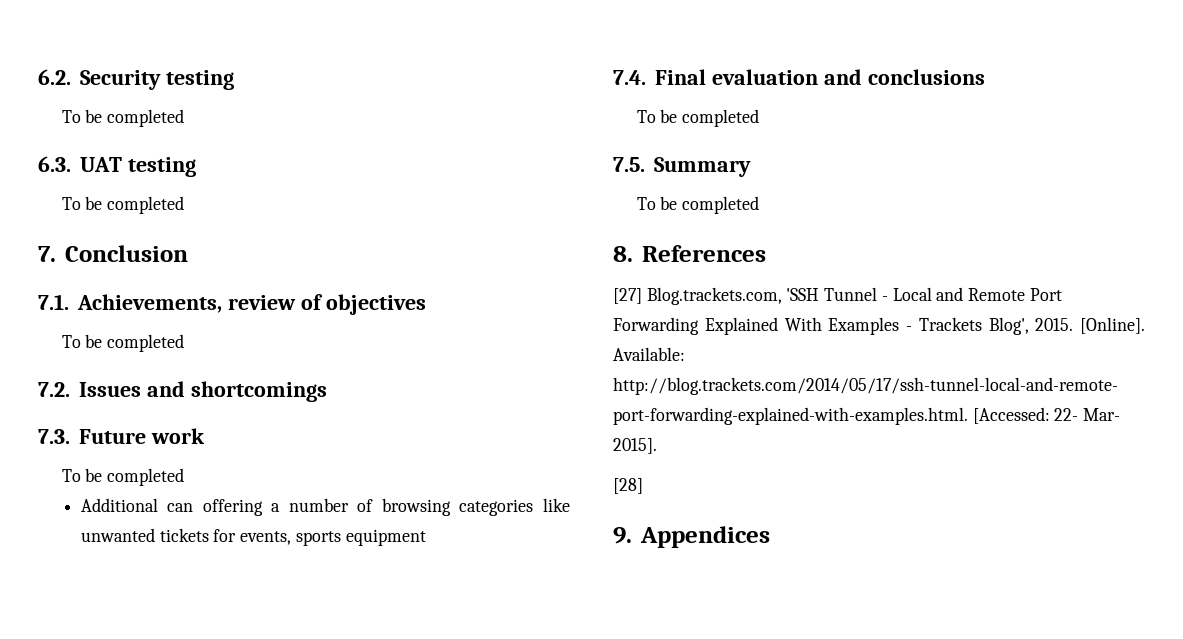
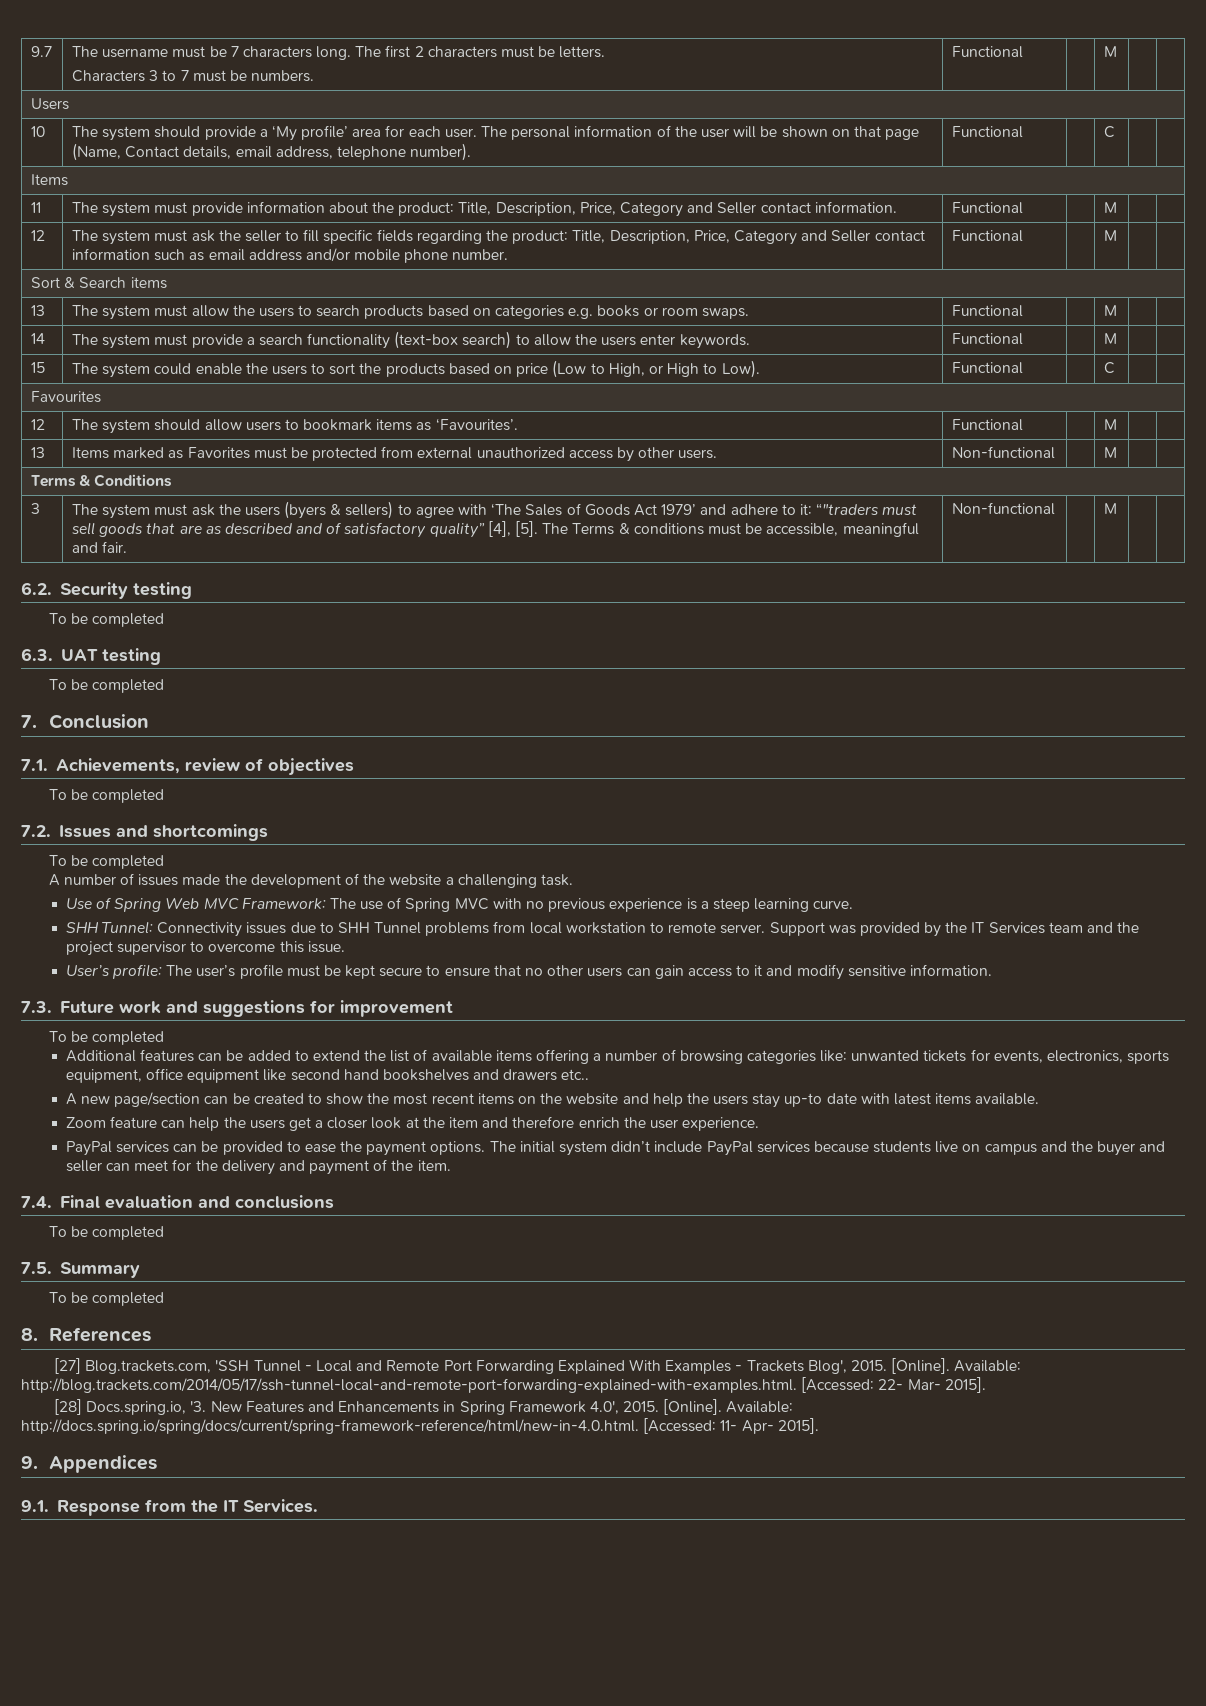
+ 9.7 | The username must be 7 characters long. The first 2 characters must be letters.
+ Characters 3 to 7 must be numbers. | Functional | | M | |
+ Users
+ 10 | The system should provide a ‘My profile’ area for each user. The personal information of the user will be shown on that page (Name, Contact details, email address, telephone number). | Functional | | C | |
+ Items
+ 11 | The system must provide information about the product: Title, Description, Price, Category and Seller contact information. | Functional | | M | |
+ 12 | The system must ask the seller to fill specific fields regarding the product: Title, Description, Price, Category and Seller contact information such as email address and/or mobile phone number. | Functional | | M | |
+ Sort & Search items
+ 13 | The system must allow the users to search products based on categories e.g. books or room swaps. | Functional | | M | |
+ 14 | The system must provide a search functionality (text-box search) to allow the users enter keywords. | Functional | | M | |
+ 15 | The system could enable the users to sort the products based on price (Low to High, or High to Low). | Functional | | C | |
+ Favourites
+ 12 | The system should allow users to bookmark items as ‘Favourites’. | Functional | | M | |
+ 13 | Items marked as Favorites must be protected from external unauthorized access by other users. | Non-functional | | M | |
+ Terms & Conditions
+ 3 | The system must ask the users (byers & sellers) to agree with ‘The Sales of Goods Act 1979’ and adhere to it: “"traders must sell goods that are as described and of satisfactory quality” [4], [5]. The Terms & conditions must be accessible, meaningful and fair. | Non-functional | | M
  7.2. Issues and shortcomings
+ To be completed
+ A number of issues made the development of the website a challenging task.
+ Use of Spring Web MVC Framework: The use of Spring MVC with no previous experience is a steep learning curve.
+ SHH Tunnel: Connectivity issues due to SHH Tunnel problems from local workstation to remote server. Support was provided by the IT Services team and the project supervisor to overcome this issue.
+ User’s profile: The user’s profile must be kept secure to ensure that no other users can gain access to it and modify sensitive information.
- 7.3. Future work
+ 7.3. Future work and suggestions for improvement
- Additional can offering a number of browsing categories like unwanted tickets for events, sports equipment
+ Additional features can be added to extend the list of available items offering a number of browsing categories like: unwanted tickets for events, electronics, sports equipment, office equipment like second hand bookshelves and drawers etc..
+ A new page/section can be created to show the most recent items on the website and help the users stay up-to date with latest items available.
+ Zoom feature can help the users get a closer look at the item and therefore enrich the user experience.
+ PayPal services can be provided to ease the payment options. The initial system didn’t include PayPal services because students live on campus and the buyer and seller can meet for the delivery and payment of the item.
- [28]
+ [28] Docs.spring.io, '3. New Features and Enhancements in Spring Framework 4.0', 2015. [Online]. Available: http://docs.spring.io/spring/docs/current/spring-framework-reference/html/new-in-4.0.html. [Accessed: 11- Apr- 2015].
  9. Appendices
+ 9.1. Response from the IT Services.

